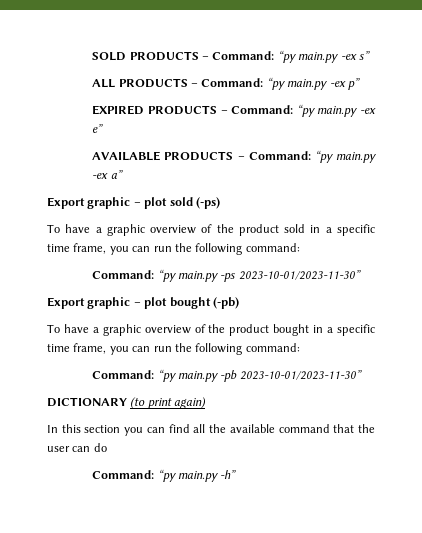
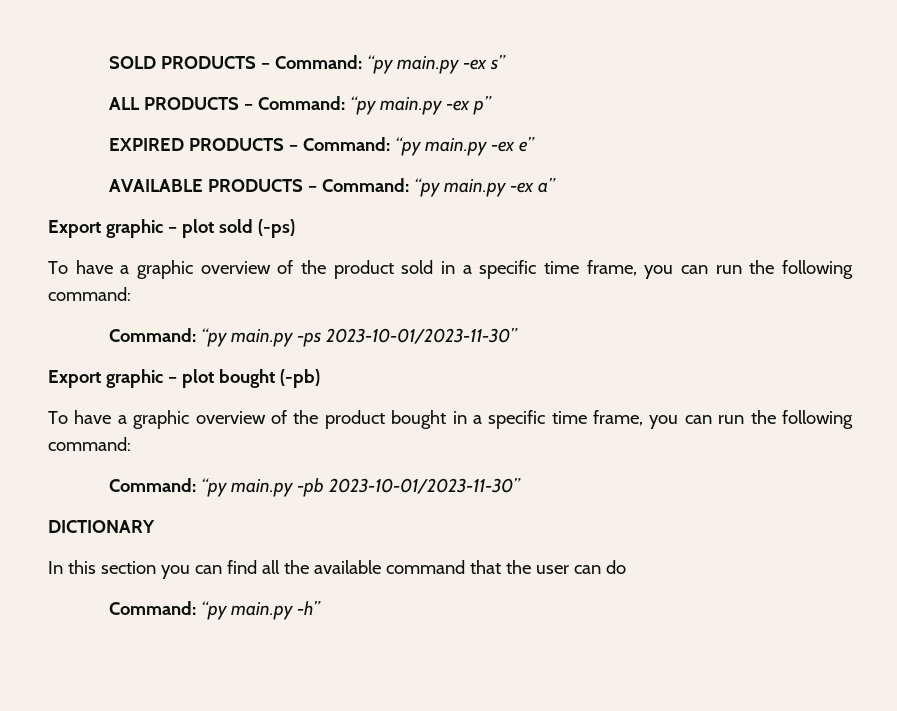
- DICTIONARY (to print again)
+ DICTIONARY

